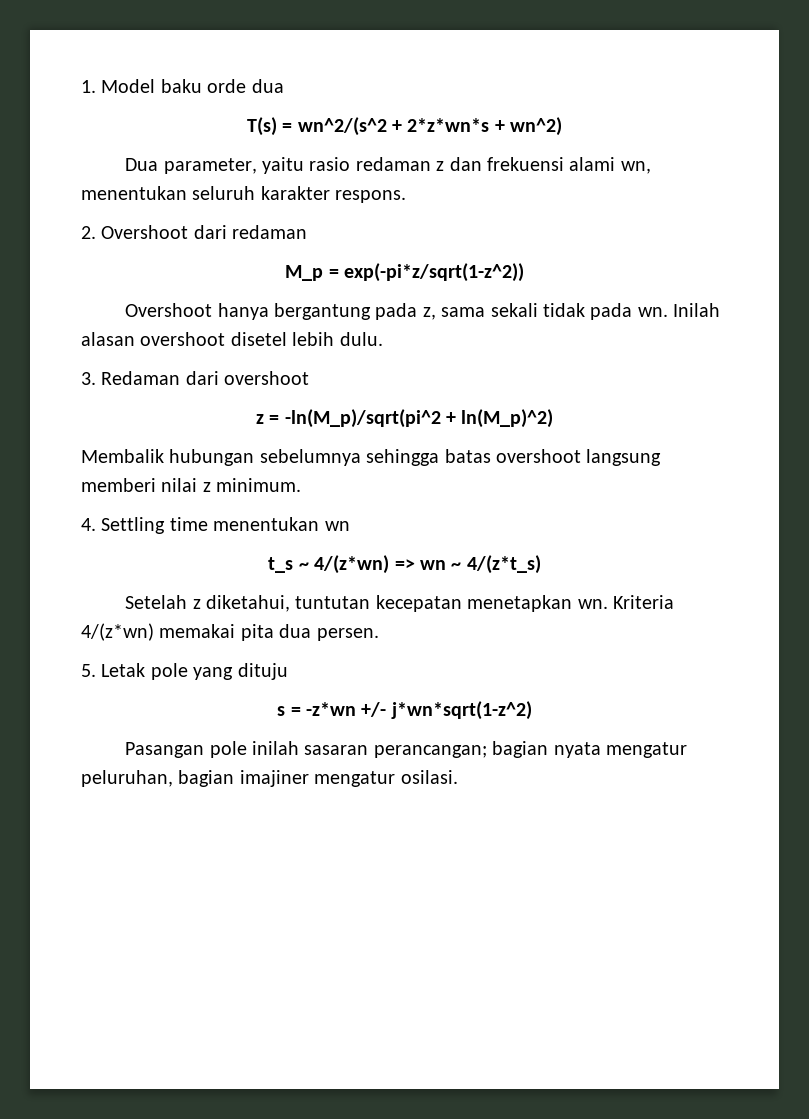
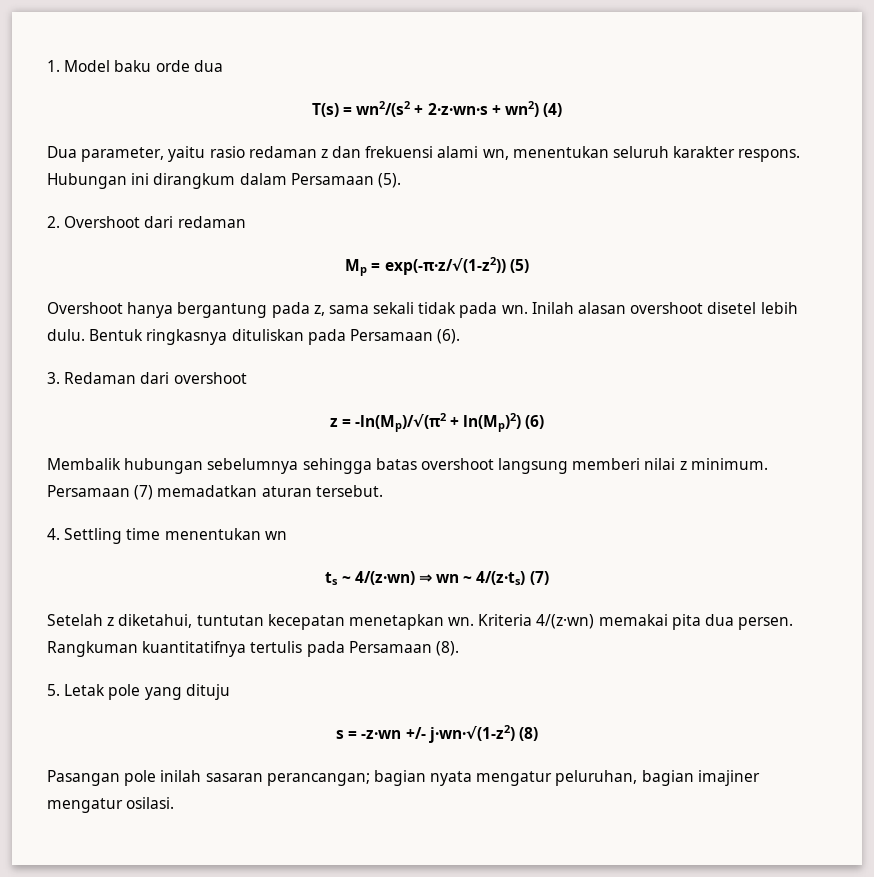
- T(s) = wn^2/(s^2 + 2*z*wn*s + wn^2)
+ T(s) = wn2/(s2 + 2·z·wn·s + wn2) (4)
+ Hubungan ini dirangkum dalam Persamaan (5).
- M_p = exp(-pi*z/sqrt(1-z^2))
+ Mp = exp(-π·z/√(1-z2)) (5)
+ Bentuk ringkasnya dituliskan pada Persamaan (6).
- z = -ln(M_p)/sqrt(pi^2 + ln(M_p)^2)
+ z = -ln(Mp)/√(π2 + ln(Mp)2) (6)
+ Persamaan (7) memadatkan aturan tersebut.
- t_s ~ 4/(z*wn) => wn ~ 4/(z*t_s)
+ ts ~ 4/(z·wn) ⇒ wn ~ 4/(z·ts) (7)
- Kriteria 4/(z*wn) memakai pita dua persen.
+ Kriteria 4/(z·wn) memakai pita dua persen. Rangkuman kuantitatifnya tertulis pada Persamaan (8).
- s = -z*wn +/- j*wn*sqrt(1-z^2)
+ s = -z·wn +/- j·wn·√(1-z2) (8)

